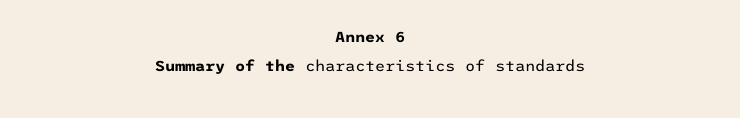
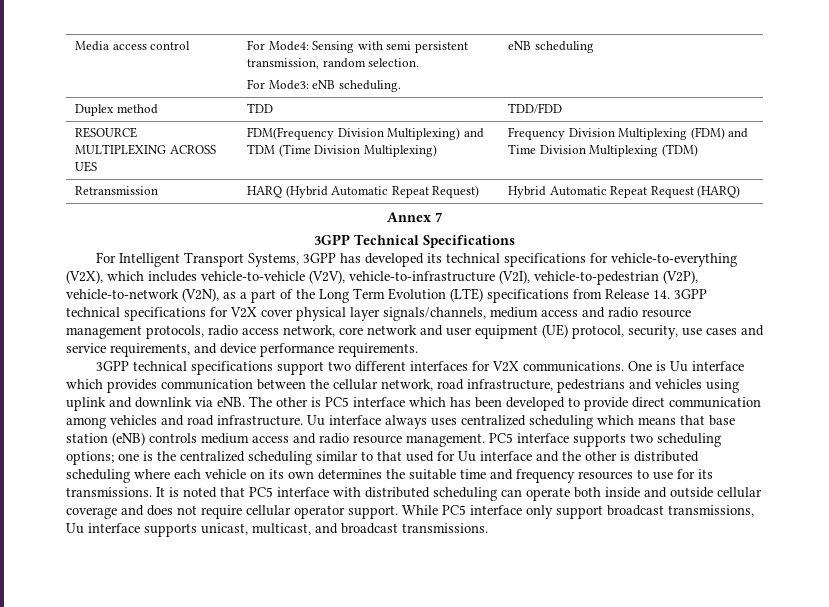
- Annex 6
- Summary of the characteristics of standards
+ Media access control | For Mode4: Sensing with semi persistent transmission, random selection.
+ For Mode3: eNB scheduling. | eNB scheduling
+ Duplex method | TDD | TDD/FDD
+ RESOURCE MULTIPLEXING ACROSS UES | FDM(Frequency Division Multiplexing) and TDM (Time Division Multiplexing) | Frequency Division Multiplexing (FDM) and Time Division Multiplexing (TDM)
+ Retransmission | HARQ (Hybrid Automatic Repeat Request) | Hybrid Automatic Repeat Request (HARQ)
+ Annex 7
+ 3GPP Technical Specifications
+ For Intelligent Transport Systems, 3GPP has developed its technical specifications for vehicle-to-everything (V2X), which includes vehicle-to-vehicle (V2V), vehicle-to-infrastructure (V2I), vehicle-to-pedestrian (V2P), vehicle-to-network (V2N), as a part of the Long Term Evolution (LTE) specifications from Release 14. 3GPP technical specifications for V2X cover physical layer signals/channels, medium access and radio resource management protocols, radio access network, core network and user equipment (UE) protocol, security, use cases and service requirements, and device performance requirements.
+ 3GPP technical specifications support two different interfaces for V2X communications. One is Uu interface which provides communication between the cellular network, road infrastructure, pedestrians and vehicles using uplink and downlink via eNB. The other is PC5 interface which has been developed to provide direct communication among vehicles and road infrastructure. Uu interface always uses centralized scheduling which means that base station (eNB) controls medium access and radio resource management. PC5 interface supports two scheduling options; one is the centralized scheduling similar to that used for Uu interface and the other is distributed scheduling where each vehicle on its own determines the suitable time and frequency resources to use for its transmissions. It is noted that PC5 interface with distributed scheduling can operate both inside and outside cellular coverage and does not require cellular operator support. While PC5 interface only support broadcast transmissions, Uu interface supports unicast, multicast, and broadcast transmissions.

